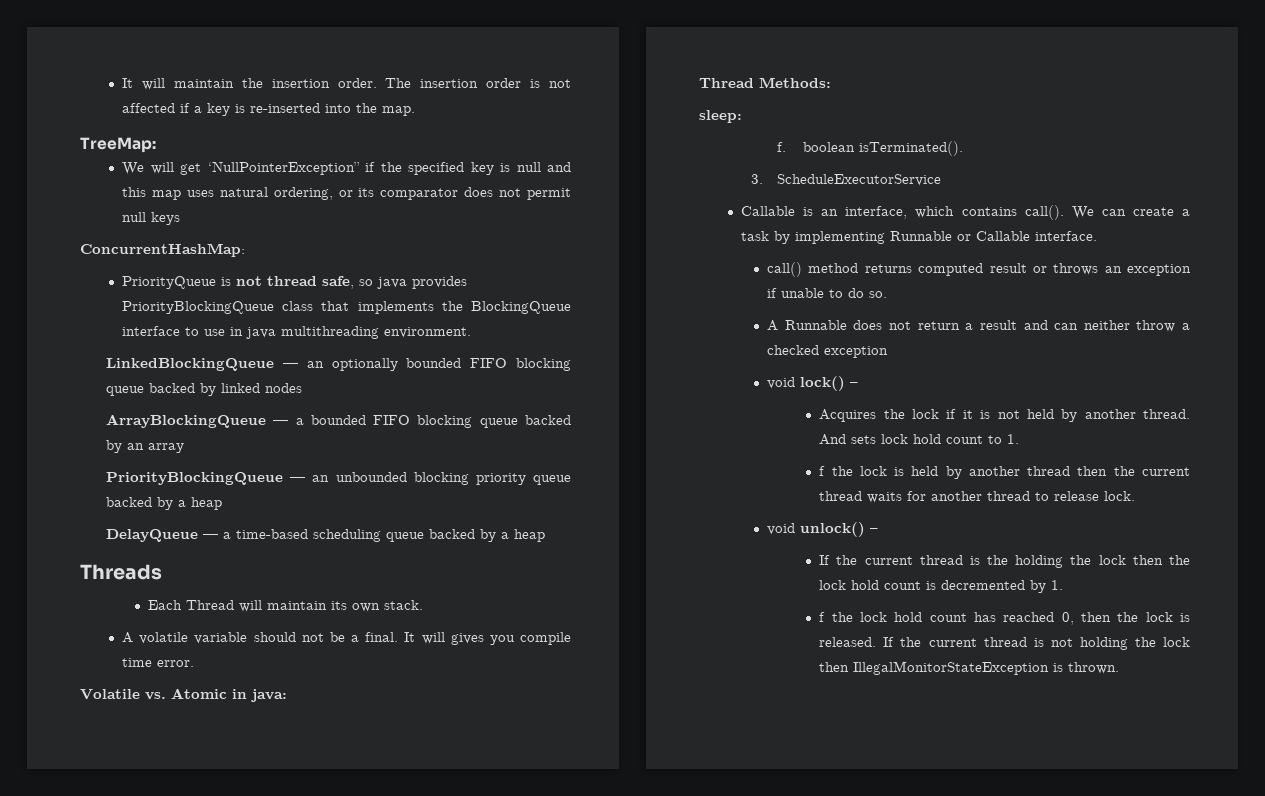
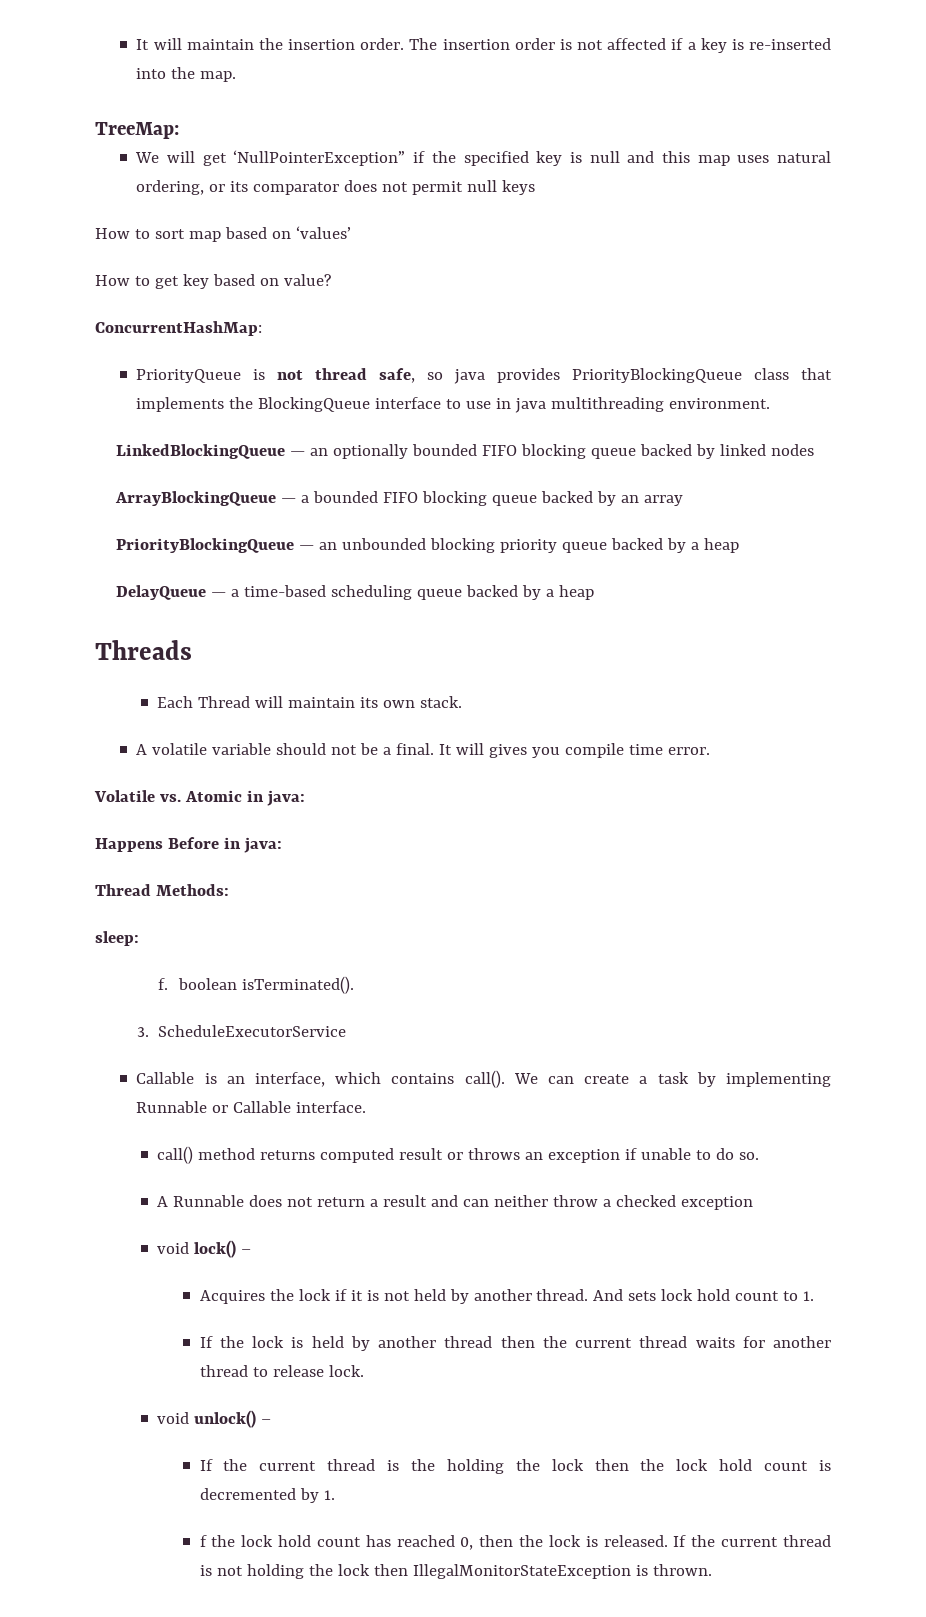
+ How to sort map based on ‘values’
+ How to get key based on value?
+ Happens Before in java:
- f the lock is held by another thread then the current thread waits for another thread to release lock.
+ If the lock is held by another thread then the current thread waits for another thread to release lock.

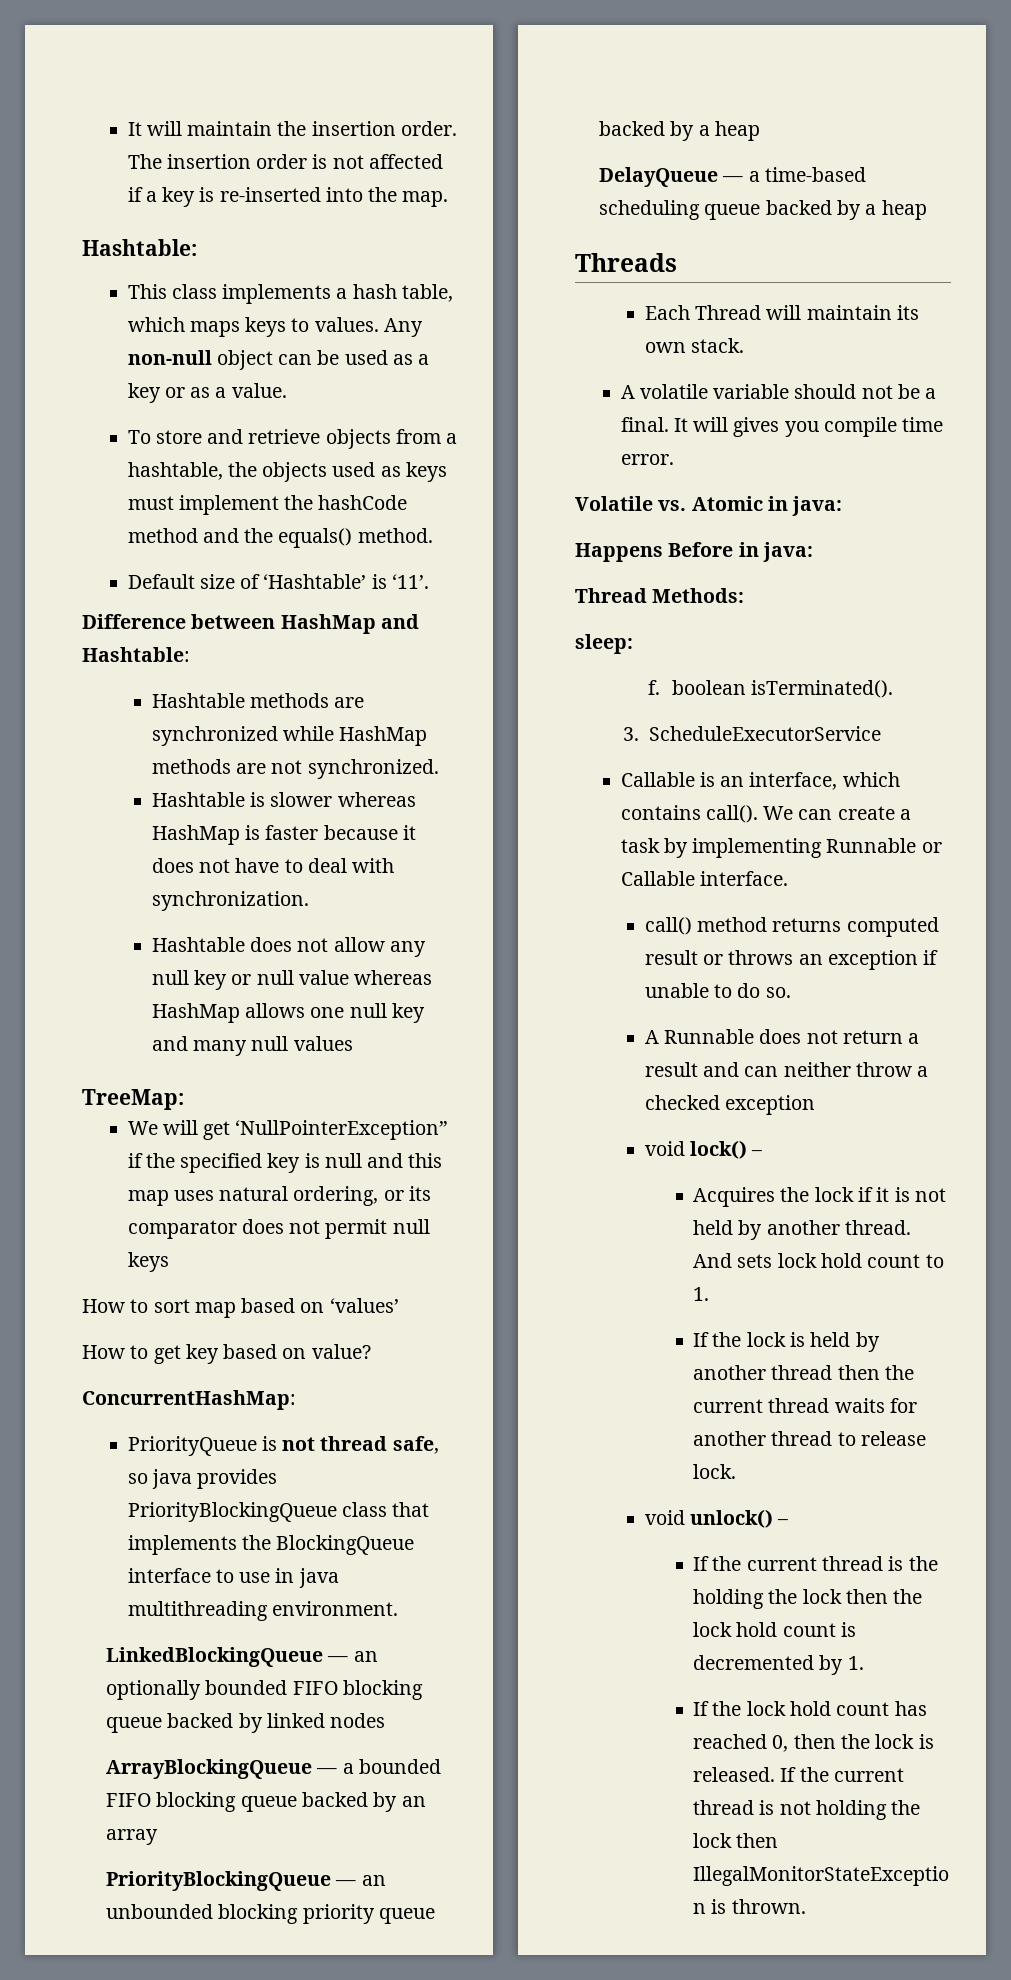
  The insertion order is not affected if a key is re-inserted into the map.
+ Hashtable:
+ This class implements a hash table, which maps keys to values. Any non-null object can be used as a key or as a value.
+ To store and retrieve objects from a hashtable, the objects used as keys must implement the hashCode method and the equals() method.
+ Default size of ‘Hashtable’ is ‘11’.
+ Difference between HashMap and Hashtable:
+ Hashtable methods are synchronized while HashMap methods are not synchronized.
+ Hashtable is slower whereas HashMap is faster because it does not have to deal with synchronization.
+ Hashtable does not allow any null key or null value whereas HashMap allows one null key and many null values
- f the lock hold count has reached 0, then the lock is released.
+ If the lock hold count has reached 0, then the lock is released.

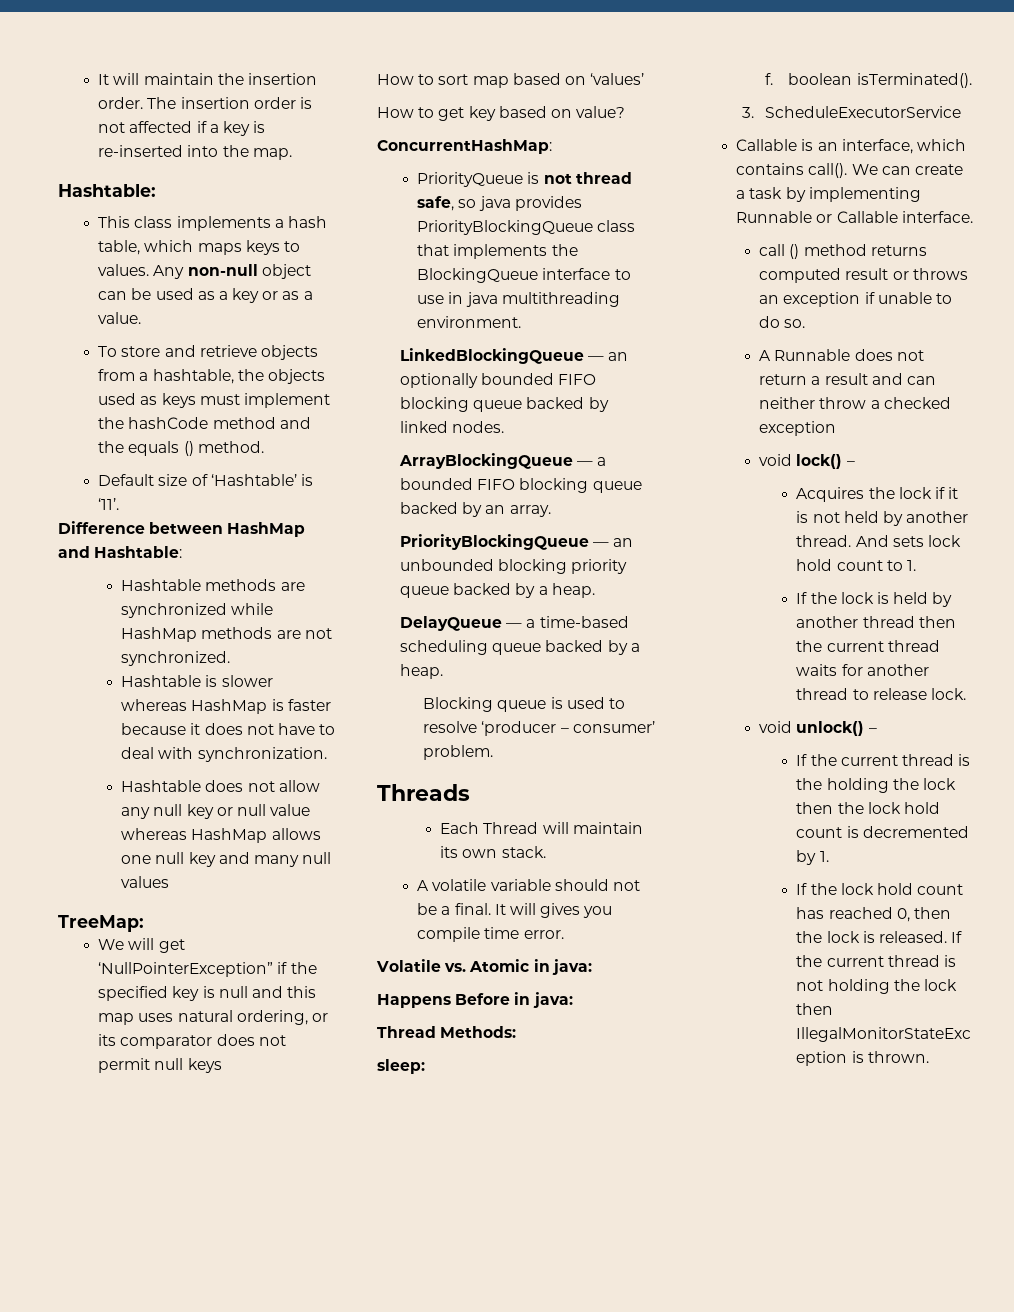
- To store and retrieve objects from a hashtable, the objects used as keys must implement the hashCode method and the equals() method.
+ To store and retrieve objects from a hashtable, the objects used as keys must implement the hashCode method and the equals () method.
- LinkedBlockingQueue — an optionally bounded FIFO blocking queue backed by linked nodes
+ LinkedBlockingQueue — an optionally bounded FIFO blocking queue backed by linked nodes.
- ArrayBlockingQueue — a bounded FIFO blocking queue backed by an array
+ ArrayBlockingQueue — a bounded FIFO blocking queue backed by an array.
- PriorityBlockingQueue — an unbounded blocking priority queue backed by a heap
+ PriorityBlockingQueue — an unbounded blocking priority queue backed by a heap.
- DelayQueue — a time-based scheduling queue backed by a heap
+ DelayQueue — a time-based scheduling queue backed by a heap.
+ Blocking queue is used to resolve ‘producer – consumer’ problem.
- call() method returns computed result or throws an exception if unable to do so.
+ call () method returns computed result or throws an exception if unable to do so.

